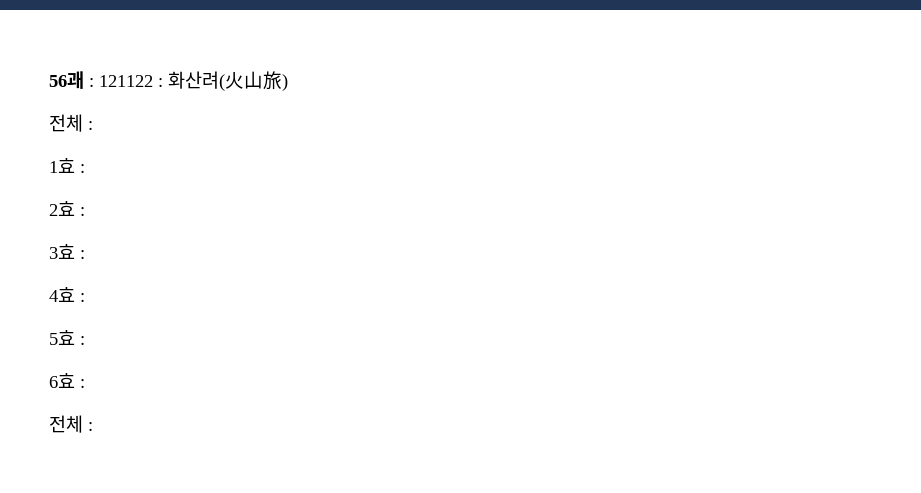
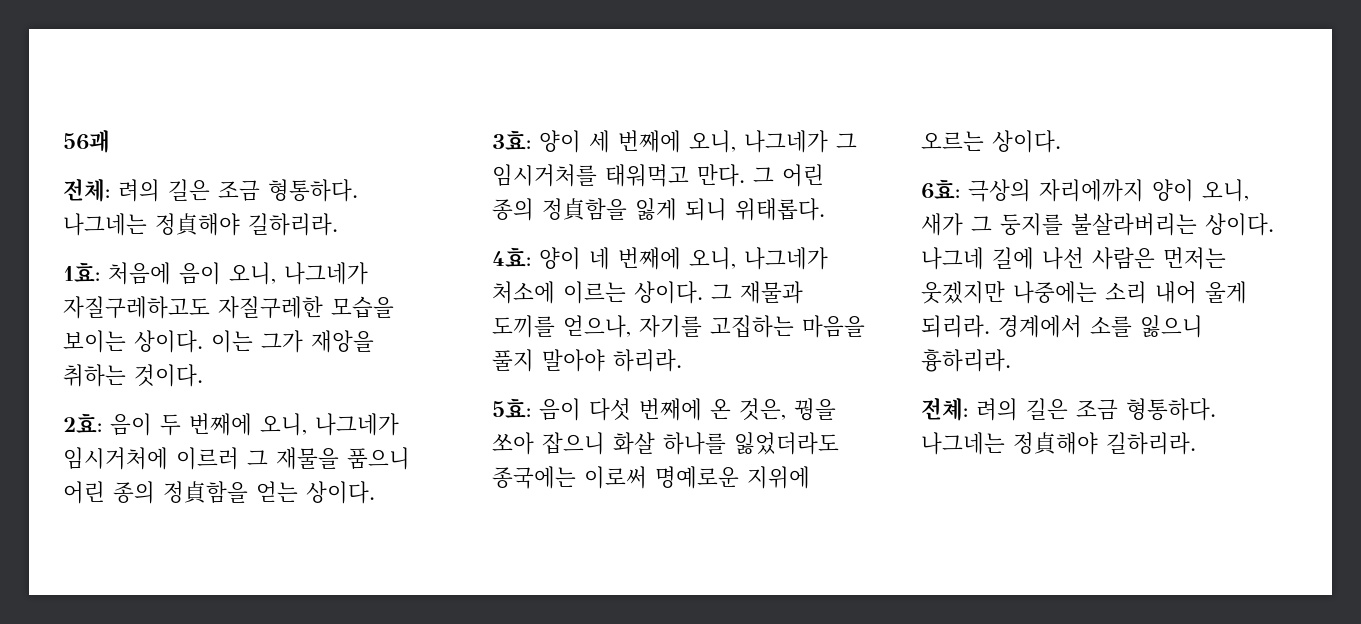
- 56괘 : 121122 : 화산려(火山旅)
- 전체 :
- 1효 :
- 2효 :
- 3효 :
- 4효 :
- 5효 :
- 6효 :
- 전체 :
+ 56괘
+ 전체: 려의 길은 조금 형통하다. 나그네는 정貞해야 길하리라.
+ 1효: 처음에 음이 오니, 나그네가 자질구레하고도 자질구레한 모습을 보이는 상이다. 이는 그가 재앙을 취하는 것이다.
+ 2효: 음이 두 번째에 오니, 나그네가 임시거처에 이르러 그 재물을 품으니 어린 종의 정貞함을 얻는 상이다.
+ 3효: 양이 세 번째에 오니, 나그네가 그 임시거처를 태워먹고 만다. 그 어린 종의 정貞함을 잃게 되니 위태롭다.
+ 4효: 양이 네 번째에 오니, 나그네가 처소에 이르는 상이다. 그 재물과 도끼를 얻으나, 자기를 고집하는 마음을 풀지 말아야 하리라.
+ 5효: 음이 다섯 번째에 온 것은, 꿩을 쏘아 잡으니 화살 하나를 잃었더라도 종국에는 이로써 명예로운 지위에 오르는 상이다.
+ 6효: 극상의 자리에까지 양이 오니, 새가 그 둥지를 불살라버리는 상이다. 나그네 길에 나선 사람은 먼저는 웃겠지만 나중에는 소리 내어 울게 되리라. 경계에서 소를 잃으니 흉하리라.
+ 전쳬: 려의 길은 조금 형통하다. 나그네는 정貞해야 길하리라.

